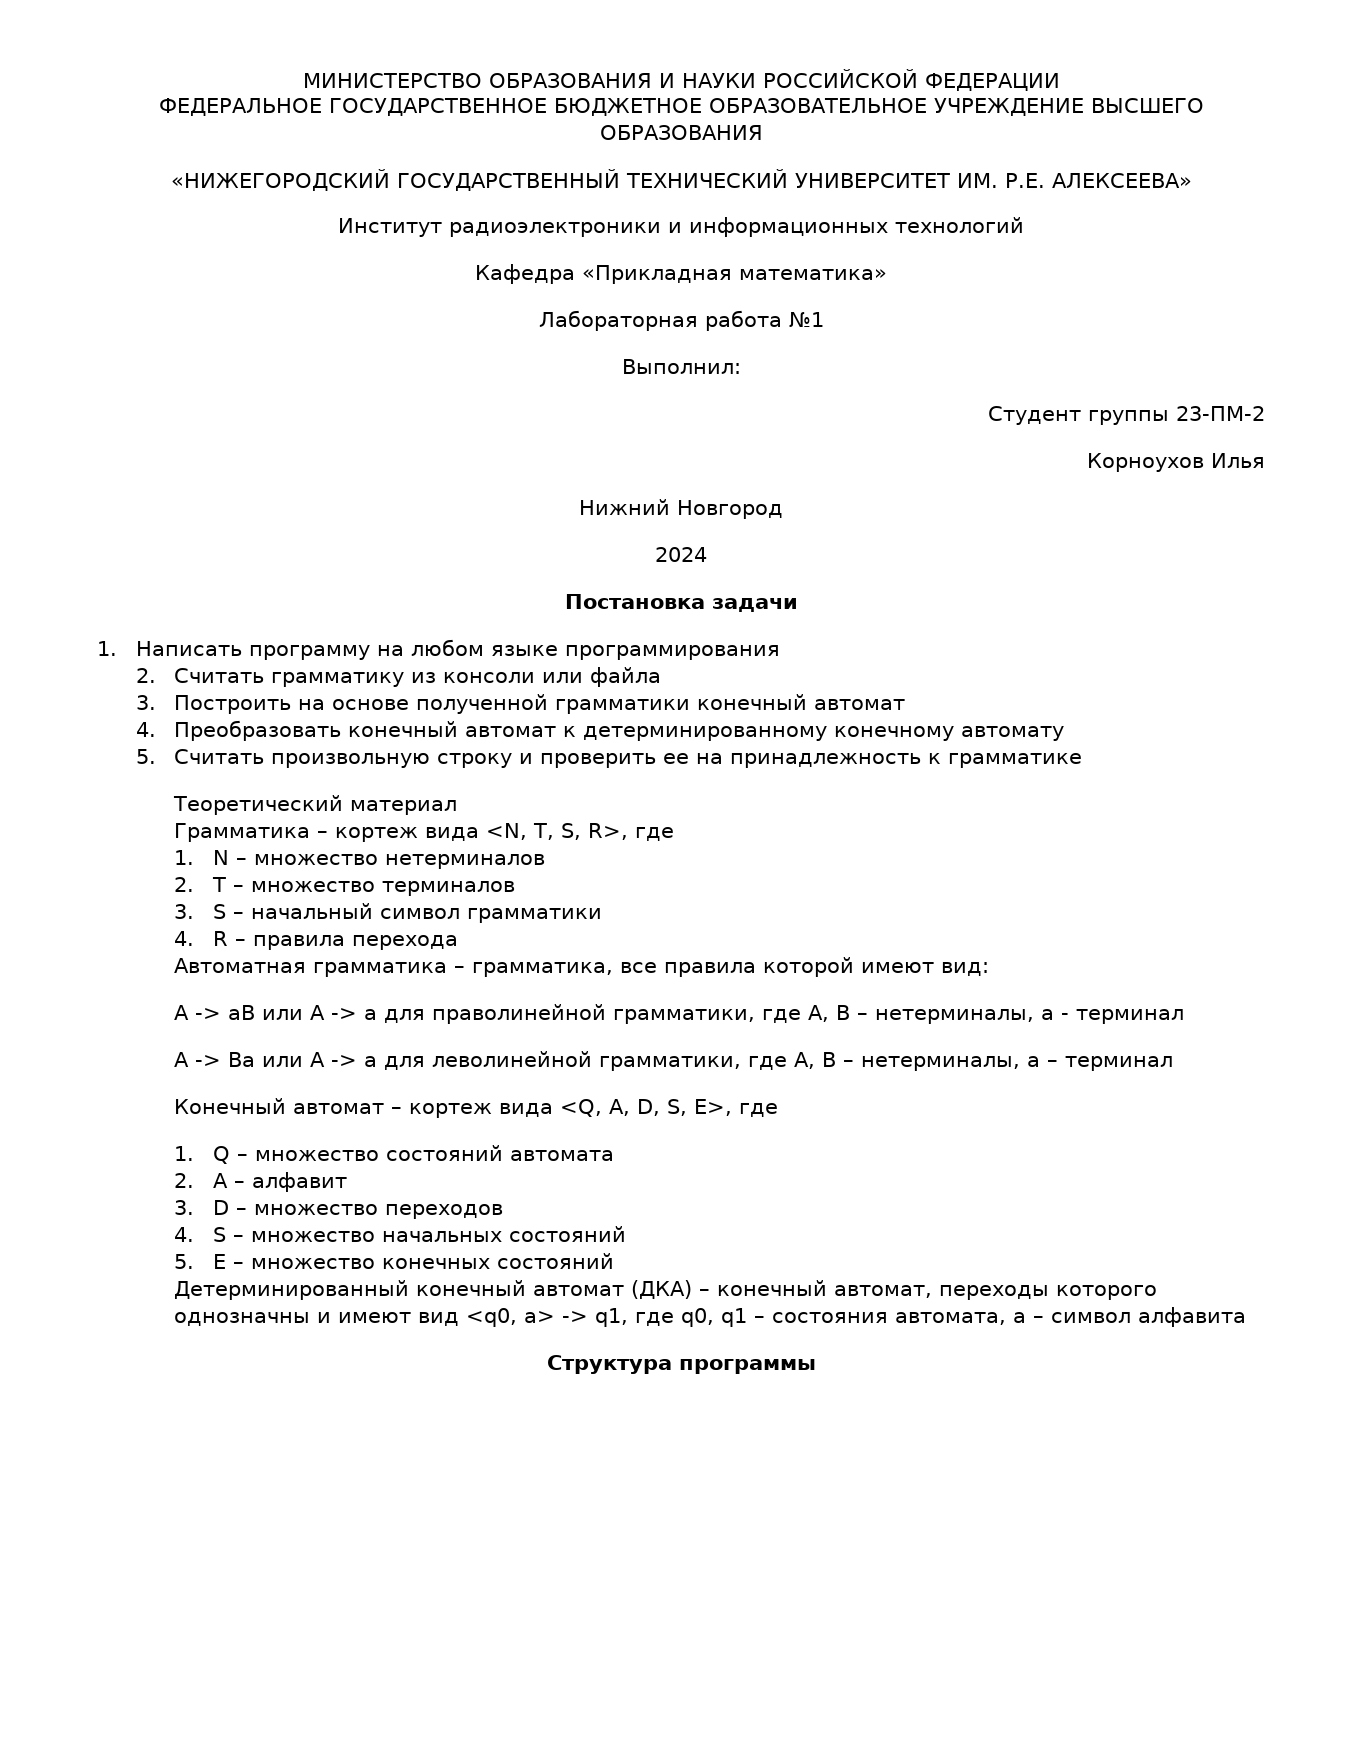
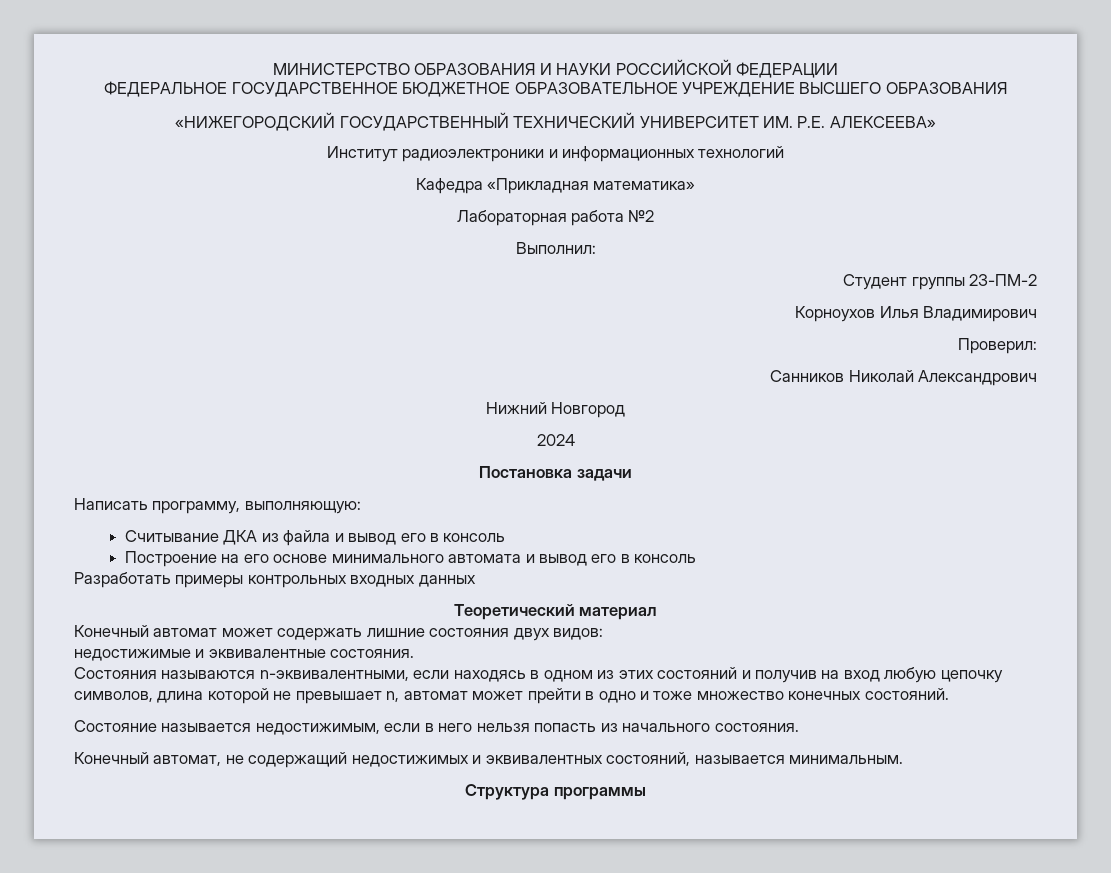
- Лабораторная работа №1
+ Лабораторная работа №2
- Корноухов Илья
+ Корноухов Илья Владимирович
+ Проверил:
+ Санников Николай Александрович
- 1. Написать программу на любом языке программирования
- 2. Считать грамматику из консоли или файла
- 3. Построить на основе полученной грамматики конечный автомат
- 4. Преобразовать конечный автомат к детерминированному конечному автомату
- 5. Считать произвольную строку и проверить ее на принадлежность к грамматике
+ Написать программу, выполняющую:
+ Считывание ДКА из файла и вывод его в консоль
+ Построение на его основе минимального автомата и вывод его в консоль
+ Разработать примеры контрольных входных данных
  Теоретический материал
- Грамматика – кортеж вида <N, T, S, R>, где
- 1. N – множество нетерминалов
- 2. T – множество терминалов
- 3. S – начальный символ грамматики
- 4. R – правила перехода
- Автоматная грамматика – грамматика, все правила которой имеют вид:
- A -> aB или A -> a для праволинейной грамматики, где A, B – нетерминалы, a - терминал
- A -> Ba или A -> a для леволинейной грамматики, где A, B – нетерминалы, a – терминал
- Конечный автомат – кортеж вида <Q, A, D, S, E>, где
- 1. Q – множество состояний автомата
- 2. A – алфавит
- 3. D – множество переходов
- 4. S – множество начальных состояний
- 5. E – множество конечных состояний
- Детерминированный конечный автомат (ДКА) – конечный автомат, переходы которого однозначны и имеют вид <q0, a> -> q1, где q0, q1 – состояния автомата, a – символ алфавита
+ Конечный автомат может содержать лишние состояния двух видов:
+ недостижимые и эквивалентные состояния.
+ Состояния называются n-эквивалентными, если находясь в одном из этих состояний и получив на вход любую цепочку символов, длина которой не превышает n, автомат может прейти в одно и тоже множество конечных состояний.
+ Состояние называется недостижимым, если в него нельзя попасть из начального состояния.
+ Конечный автомат, не содержащий недостижимых и эквивалентных состояний, называется минимальным.

